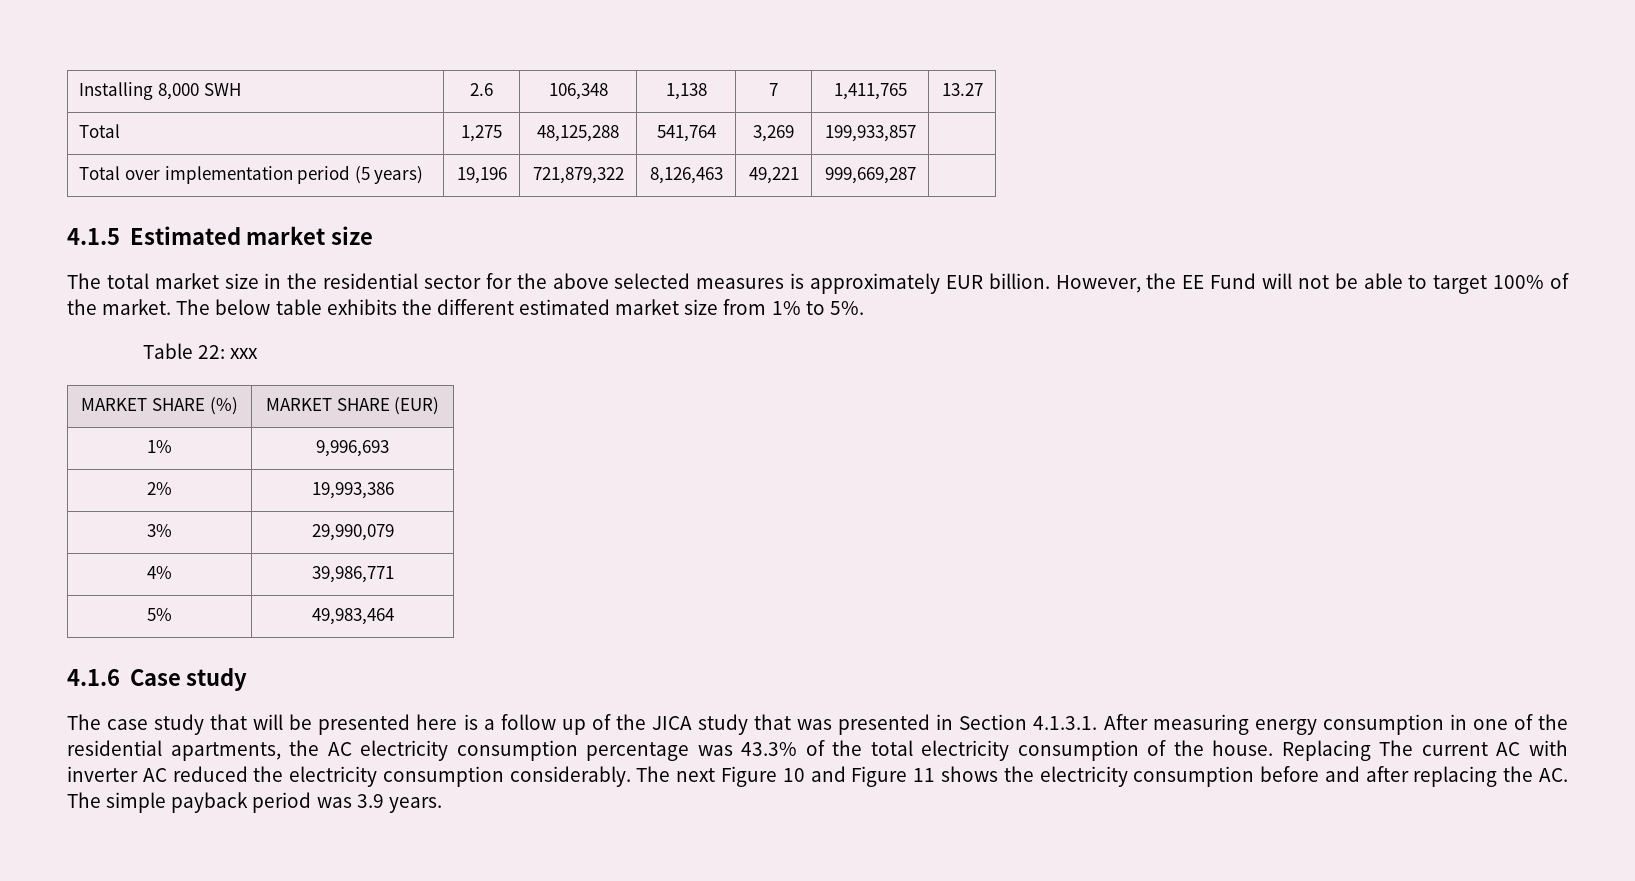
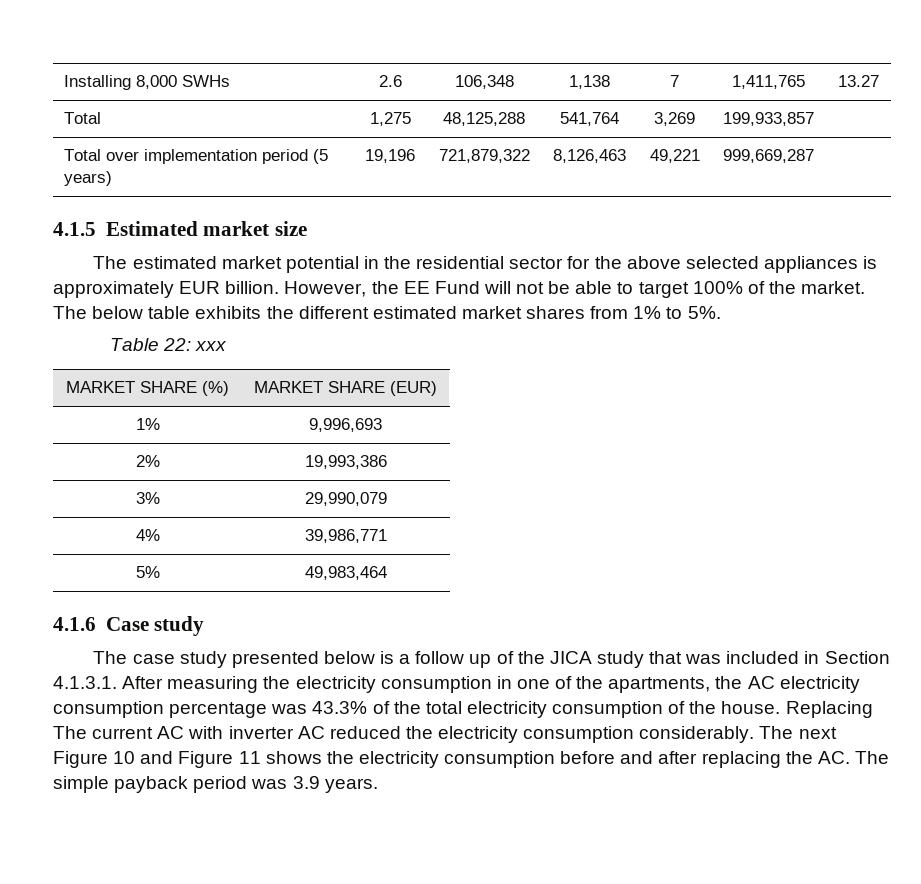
- Installing 8,000 SWH | 2.6 | 106,348 | 1,138 | 7 | 1,411,765 | 13.27
+ Installing 8,000 SWHs | 2.6 | 106,348 | 1,138 | 7 | 1,411,765 | 13.27
- The total market size in the residential sector for the above selected measures is approximately EUR billion.
+ The estimated market potential in the residential sector for the above selected appliances is approximately EUR billion.
- The below table exhibits the different estimated market size from 1% to 5%.
+ The below table exhibits the different estimated market shares from 1% to 5%.
- The case study that will be presented here is a follow up of the JICA study that was presented in Section 4.1.3.1. After measuring energy consumption in one of the residential apartments, the AC electricity consumption percentage was 43.3% of the total electricity consumption of the house.
+ The case study presented below is a follow up of the JICA study that was included in Section 4.1.3.1. After measuring the electricity consumption in one of the apartments, the AC electricity consumption percentage was 43.3% of the total electricity consumption of the house.

